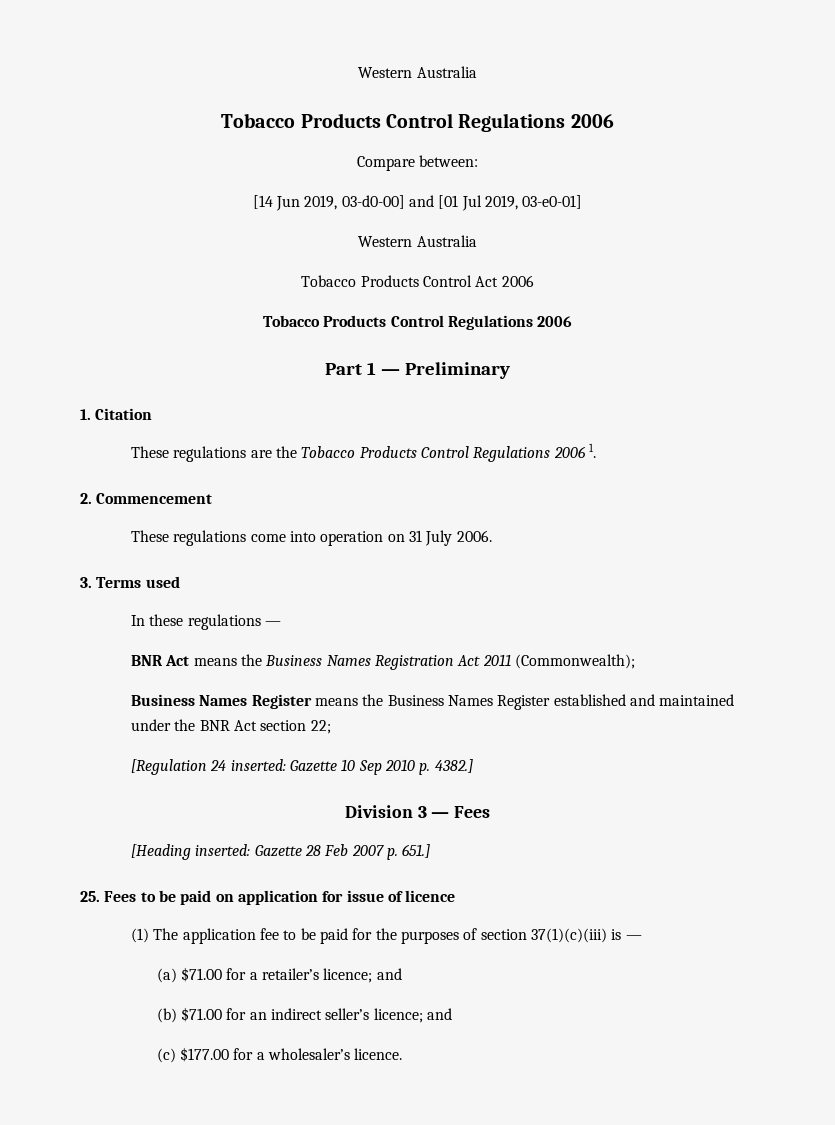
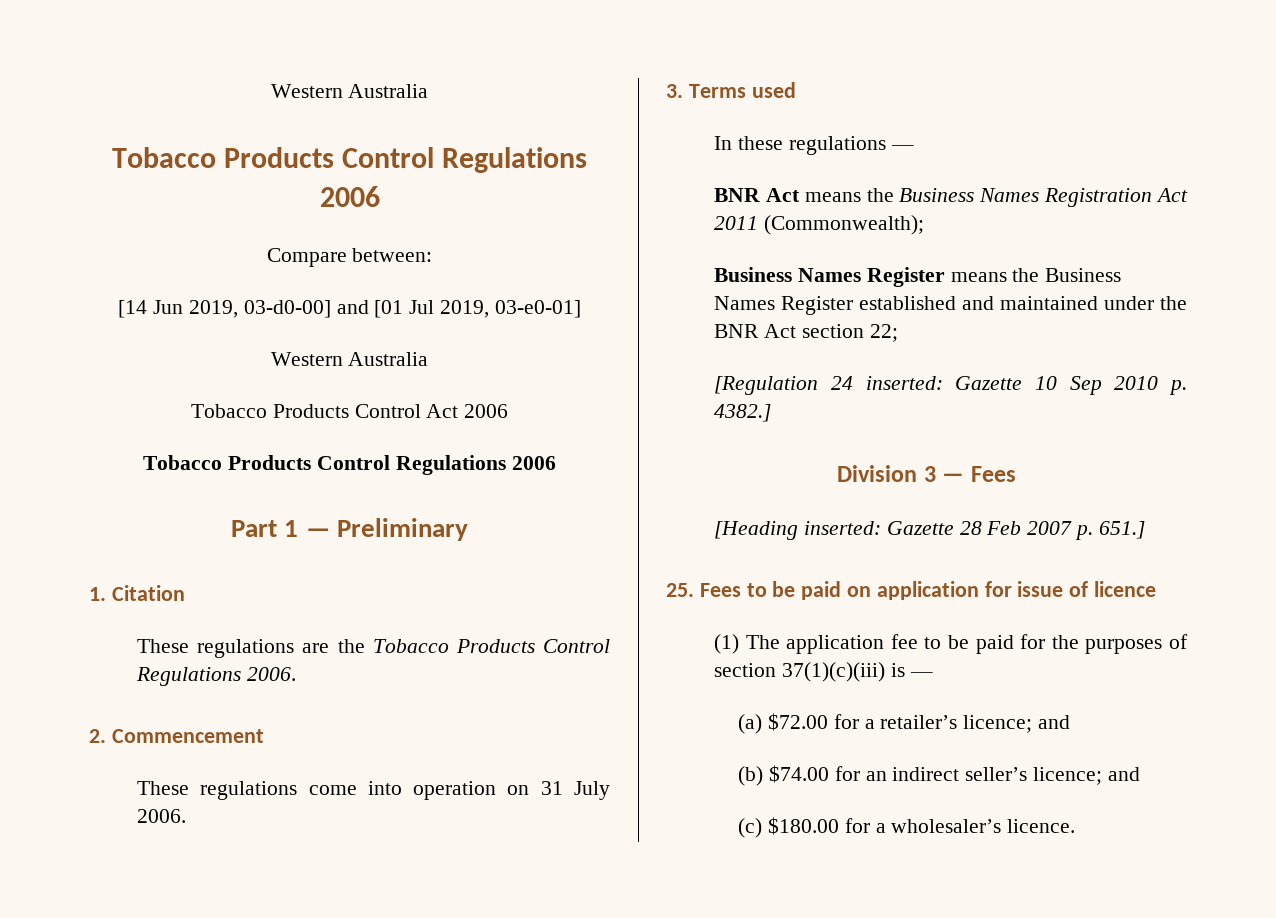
- These regulations are the Tobacco Products Control Regulations 2006 1.
+ These regulations are the Tobacco Products Control Regulations 2006.
- (a) $71.00 for a retailer’s licence; and
+ (a) $72.00 for a retailer’s licence; and
- (b) $71.00 for an indirect seller’s licence; and
+ (b) $74.00 for an indirect seller’s licence; and
- (c) $177.00 for a wholesaler’s licence.
+ (c) $180.00 for a wholesaler’s licence.

